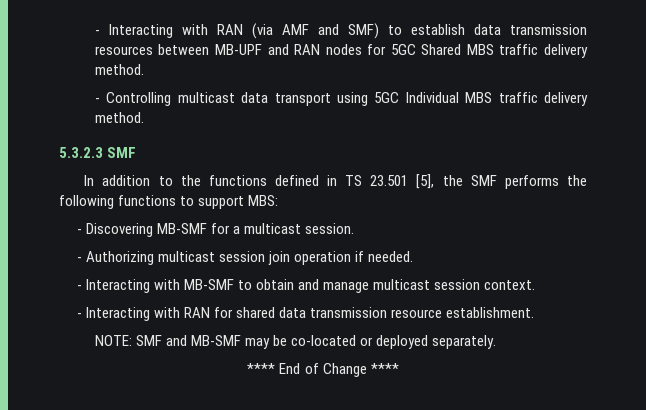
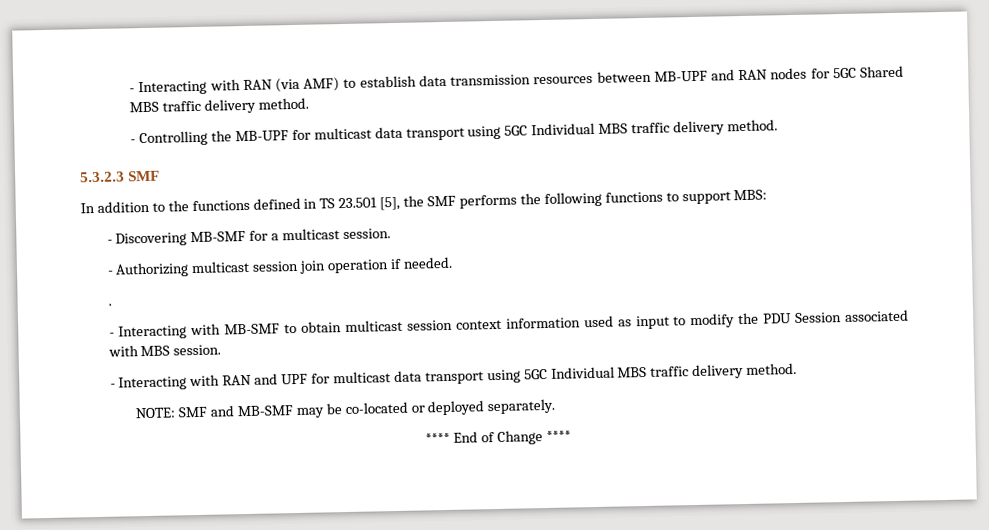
- - Interacting with RAN (via AMF and SMF) to establish data transmission resources between MB-UPF and RAN nodes for 5GC Shared MBS traffic delivery method.
+ - Interacting with RAN (via AMF) to establish data transmission resources between MB-UPF and RAN nodes for 5GC Shared MBS traffic delivery method.
- - Controlling multicast data transport using 5GC Individual MBS traffic delivery method.
+ - Controlling the MB-UPF for multicast data transport using 5GC Individual MBS traffic delivery method.
+ .
- - Interacting with MB-SMF to obtain and manage multicast session context.
- - Interacting with RAN for shared data transmission resource establishment.
+ - Interacting with MB-SMF to obtain multicast session context information used as input to modify the PDU Session associated with MBS session.
+ - Interacting with RAN and UPF for multicast data transport using 5GC Individual MBS traffic delivery method.

